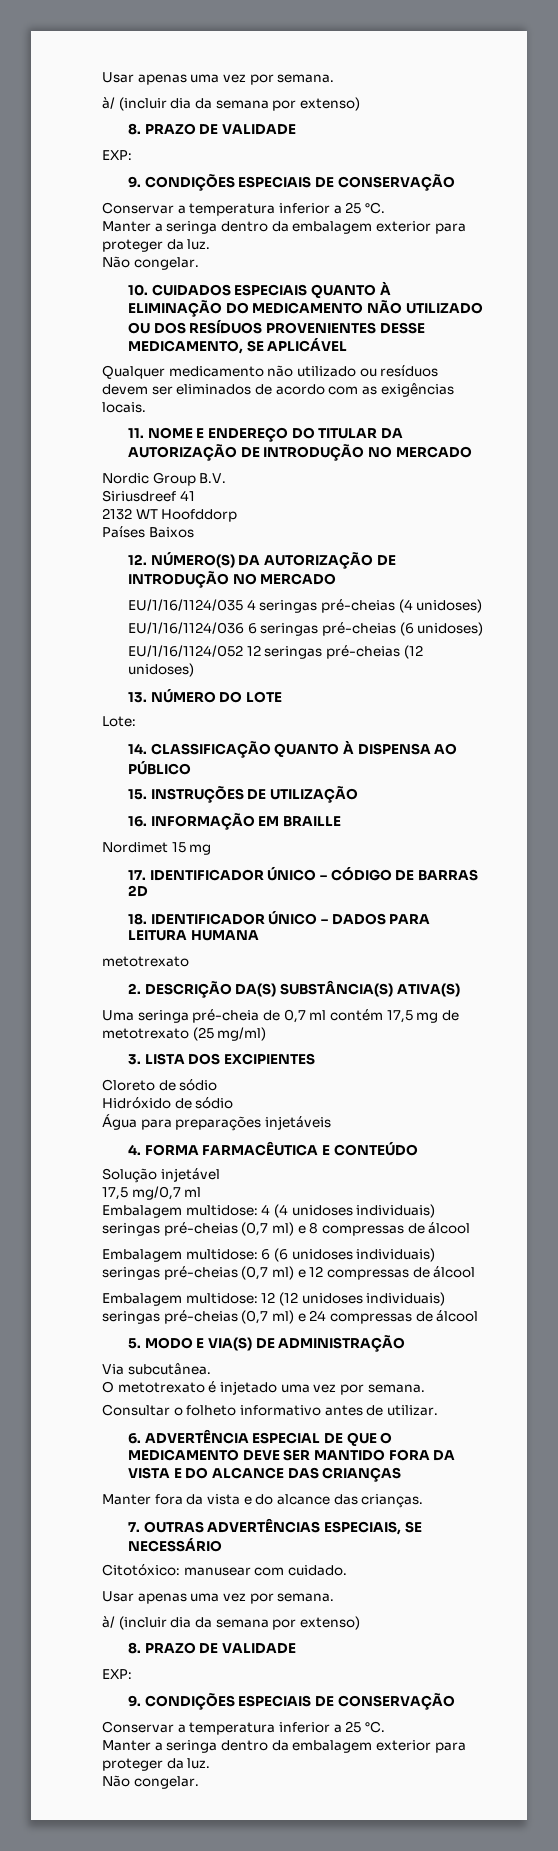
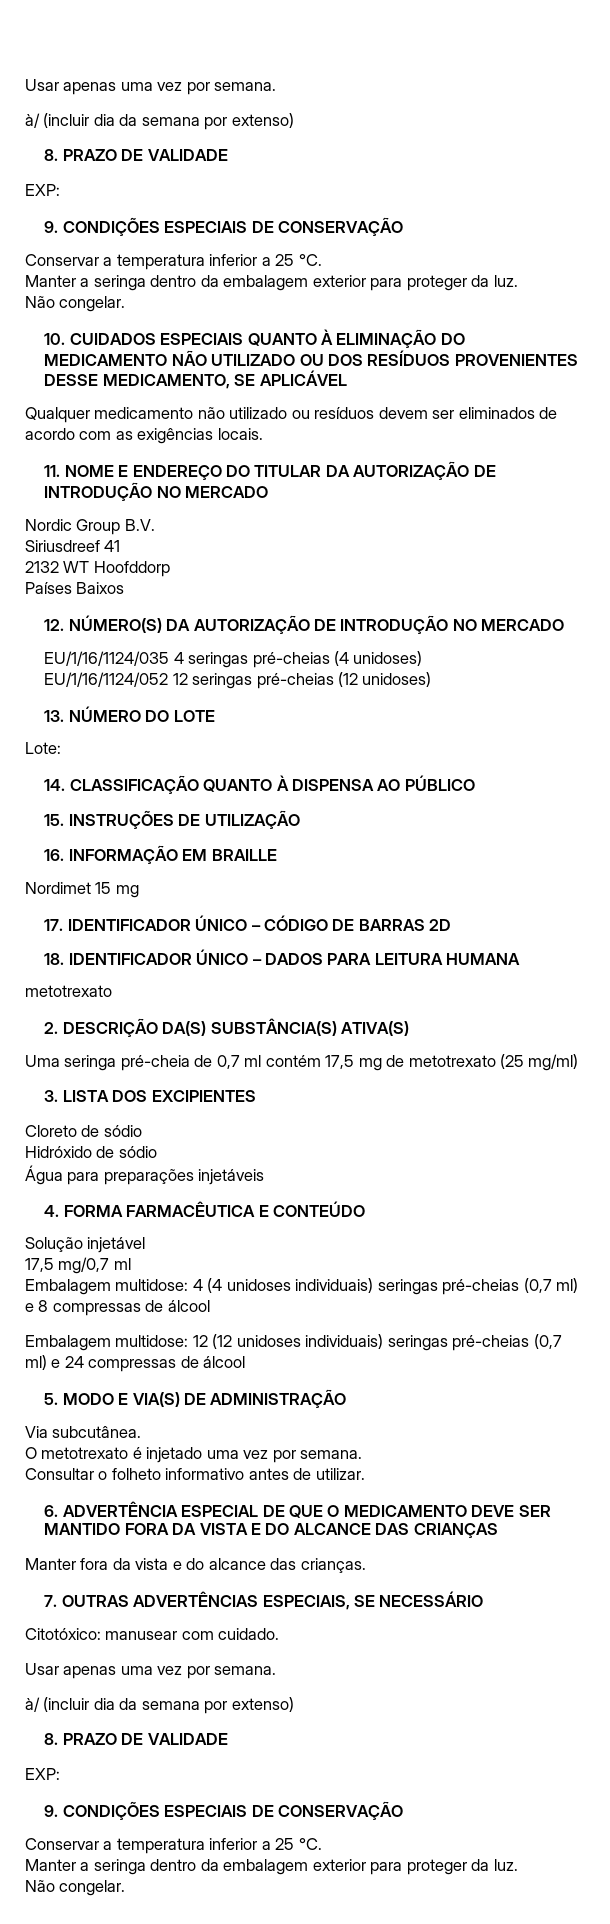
- EU/1/16/1124/036 6 seringas pré-cheias (6 unidoses)
- Embalagem multidose: 6 (6 unidoses individuais) seringas pré-cheias (0,7 ml) e 12 compressas de álcool

